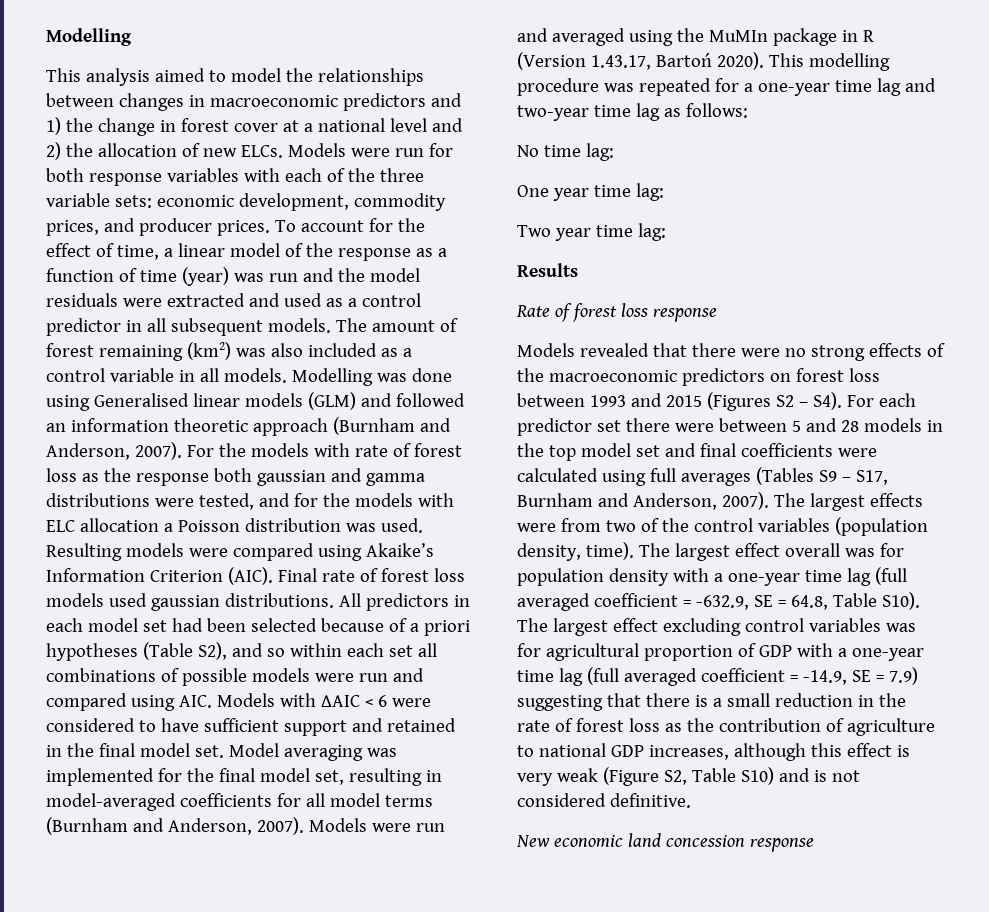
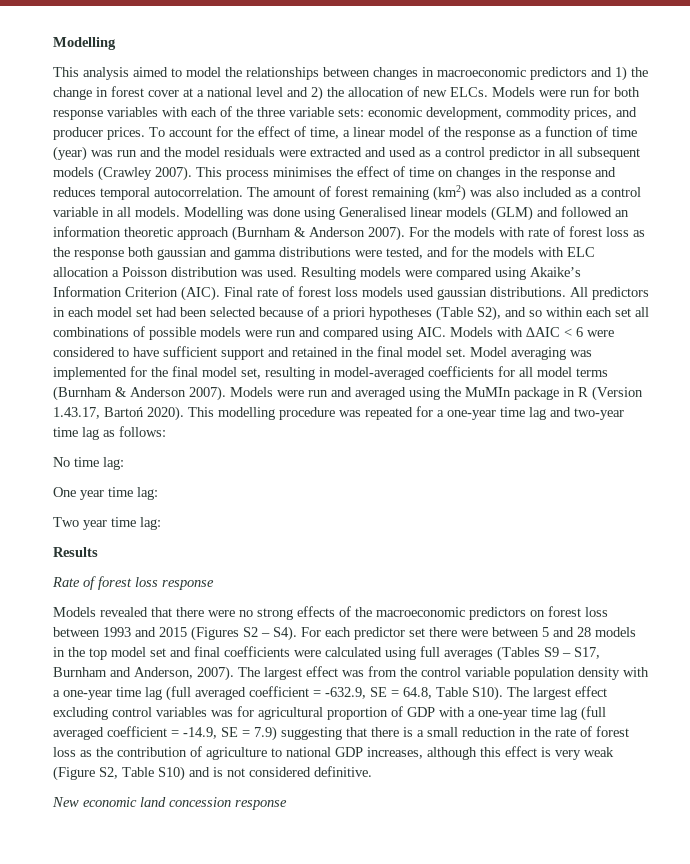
- To account for the effect of time, a linear model of the response as a function of time (year) was run and the model residuals were extracted and used as a control predictor in all subsequent models.
+ To account for the effect of time, a linear model of the response as a function of time (year) was run and the model residuals were extracted and used as a control predictor in all subsequent models (Crawley 2007). This process minimises the effect of time on changes in the response and reduces temporal autocorrelation.
- Modelling was done using Generalised linear models (GLM) and followed an information theoretic approach (Burnham and Anderson, 2007).
+ Modelling was done using Generalised linear models (GLM) and followed an information theoretic approach (Burnham & Anderson 2007).
- Model averaging was implemented for the final model set, resulting in model-averaged coefficients for all model terms (Burnham and Anderson, 2007).
+ Model averaging was implemented for the final model set, resulting in model-averaged coefficients for all model terms (Burnham & Anderson 2007).
- The largest effects were from two of the control variables (population density, time). The largest effect overall was for population density with a one-year time lag (full averaged coefficient = -632.9, SE = 64.8, Table S10).
+ The largest effect was from the control variable population density with a one-year time lag (full averaged coefficient = -632.9, SE = 64.8, Table S10).

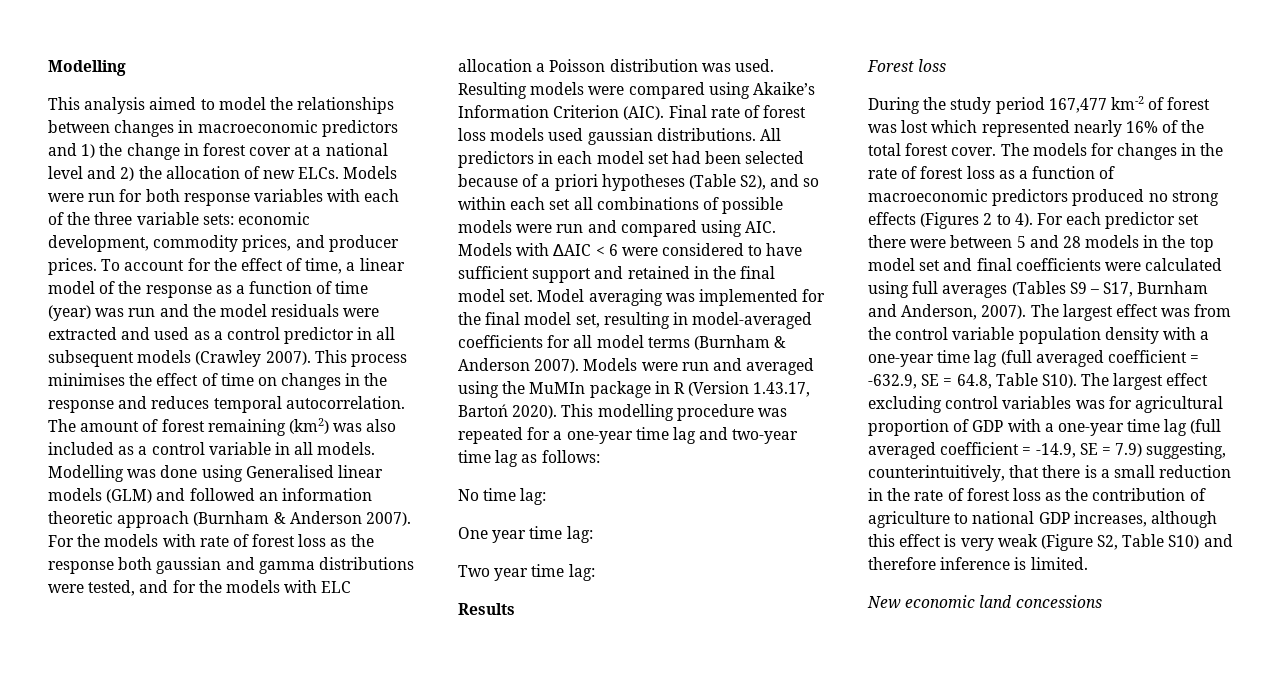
- Rate of forest loss response
- Models revealed that there were no strong effects of the macroeconomic predictors on forest loss between 1993 and 2015 (Figures S2 – S4). For each predictor set there were between 5 and 28 models in the top model set and final coefficients were calculated using full averages (Tables S9 – S17, Burnham and Anderson, 2007).
+ Forest loss
+ During the study period 167,477 km-2 of forest was lost which represented nearly 16% of the total forest cover. The models for changes in the rate of forest loss as a function of macroeconomic predictors produced no strong effects (Figures 2 to 4). For each predictor set there were between 5 and 28 models in the top model set and final coefficients were calculated using full averages (Tables S9 – S17, Burnham and Anderson, 2007).
- The largest effect excluding control variables was for agricultural proportion of GDP with a one-year time lag (full averaged coefficient = -14.9, SE = 7.9) suggesting that there is a small reduction in the rate of forest loss as the contribution of agriculture to national GDP increases, although this effect is very weak (Figure S2, Table S10) and is not considered definitive.
+ The largest effect excluding control variables was for agricultural proportion of GDP with a one-year time lag (full averaged coefficient = -14.9, SE = 7.9) suggesting, counterintuitively, that there is a small reduction in the rate of forest loss as the contribution of agriculture to national GDP increases, although this effect is very weak (Figure S2, Table S10) and therefore inference is limited.
- New economic land concession response
+ New economic land concessions

